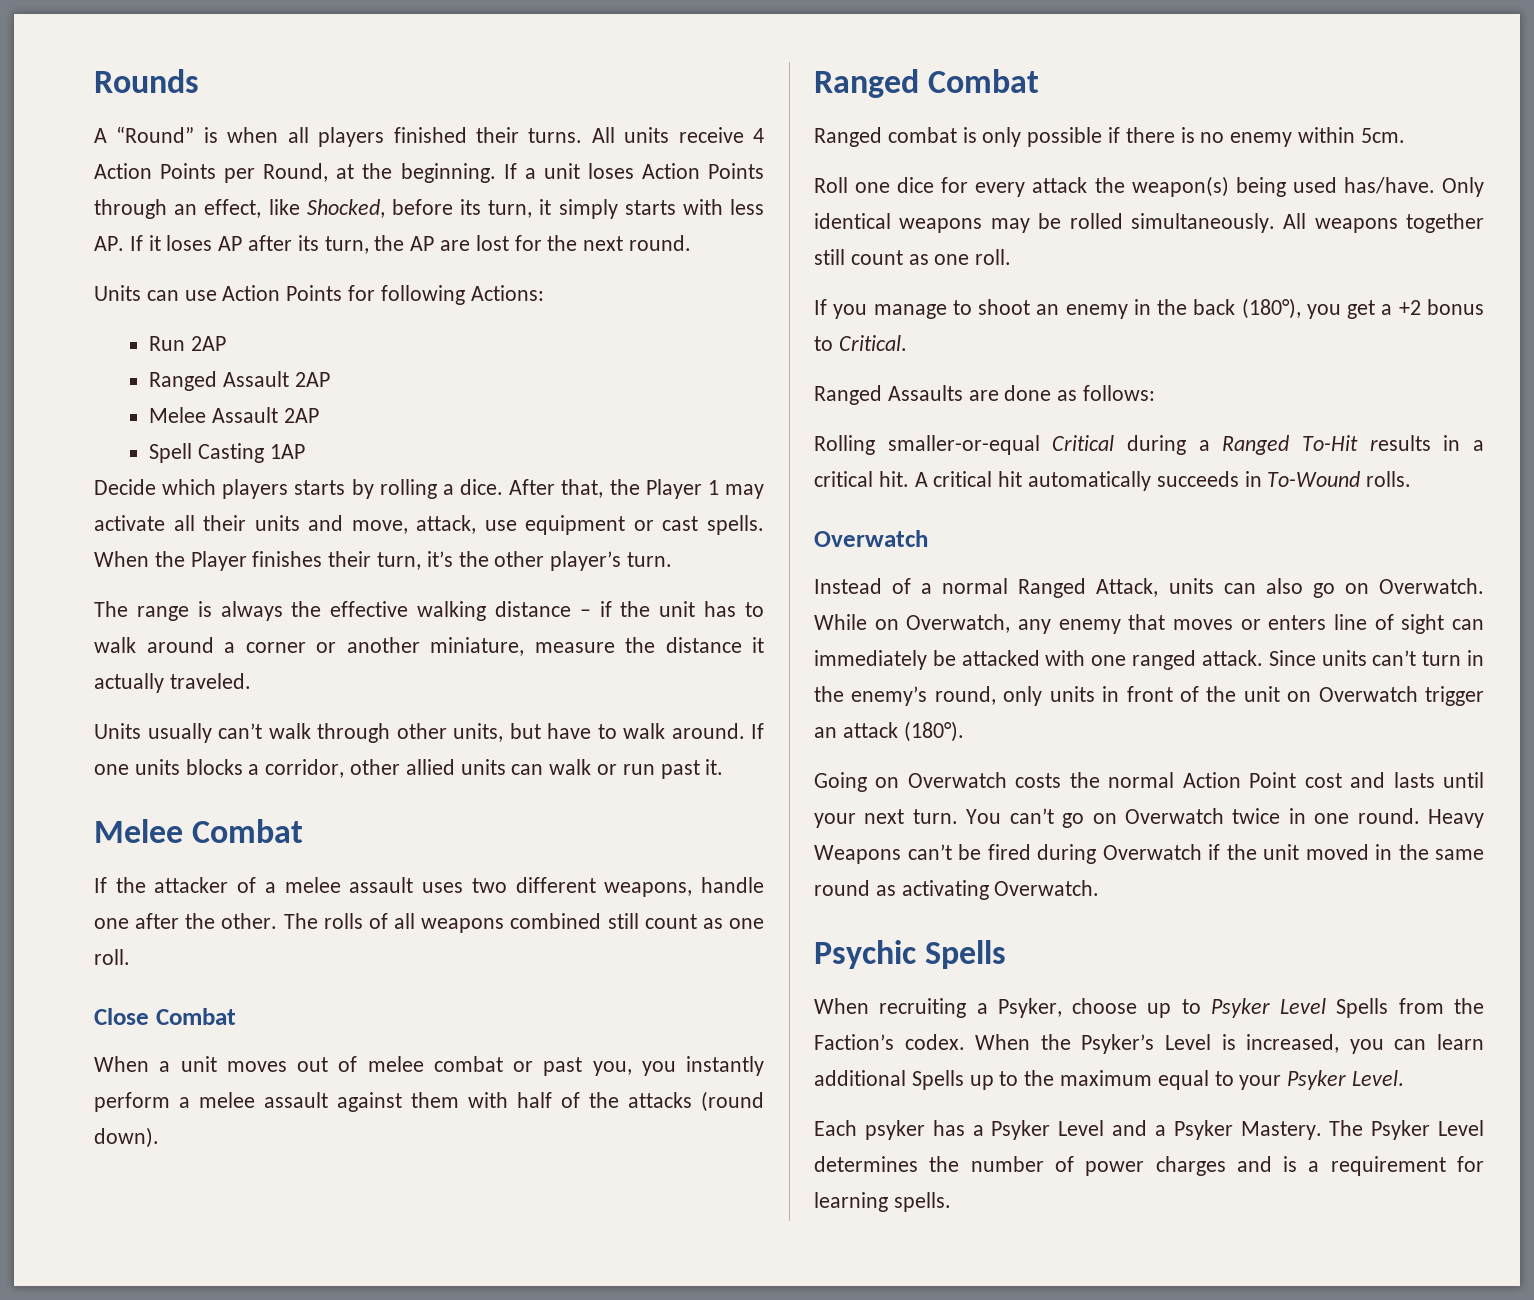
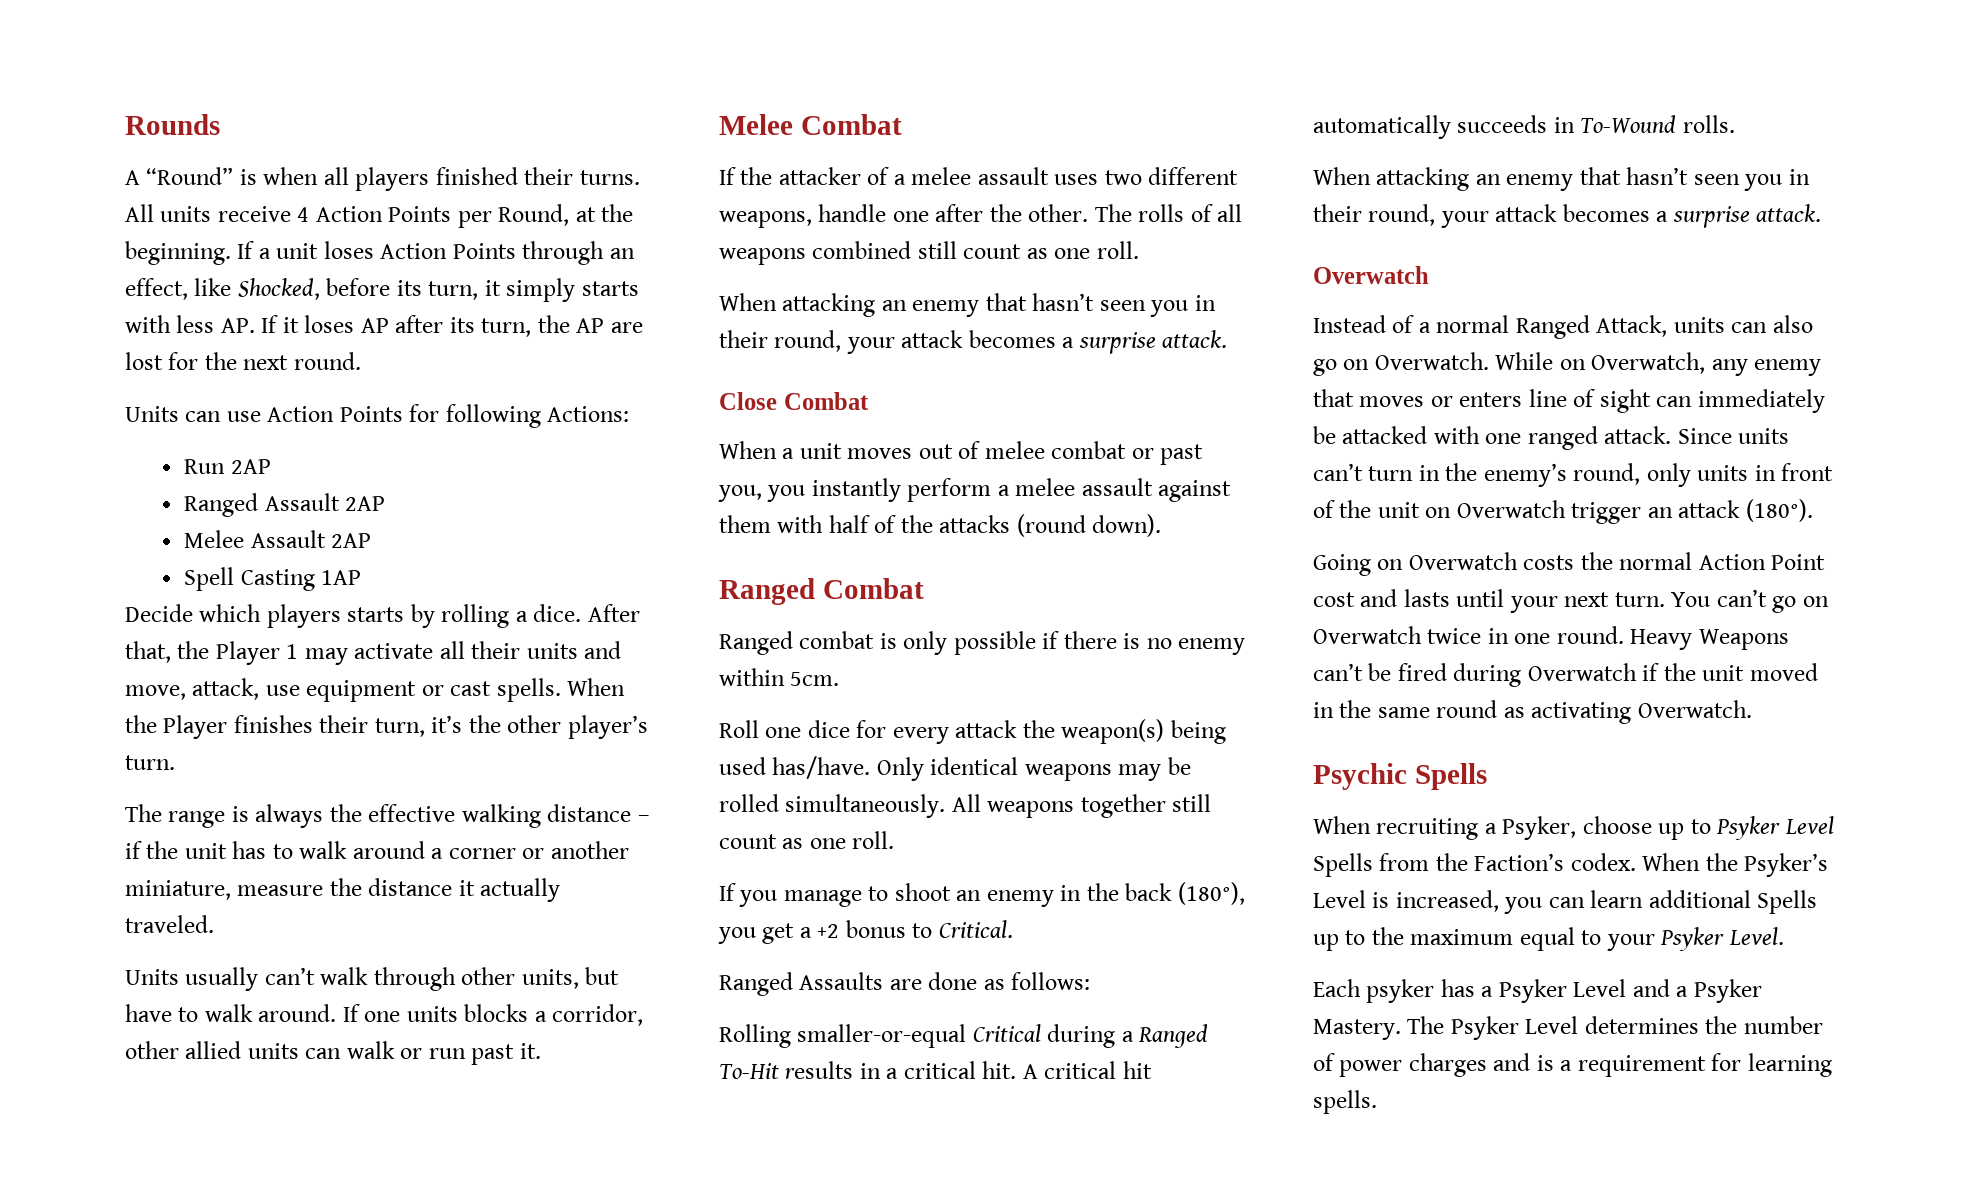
  The rolls of all weapons combined still count as one roll.
+ When attacking an enemy that hasn’t seen you in their round, your attack becomes a surprise attack.
  A critical hit automatically succeeds in To-Wound rolls.
+ When attacking an enemy that hasn’t seen you in their round, your attack becomes a surprise attack.

